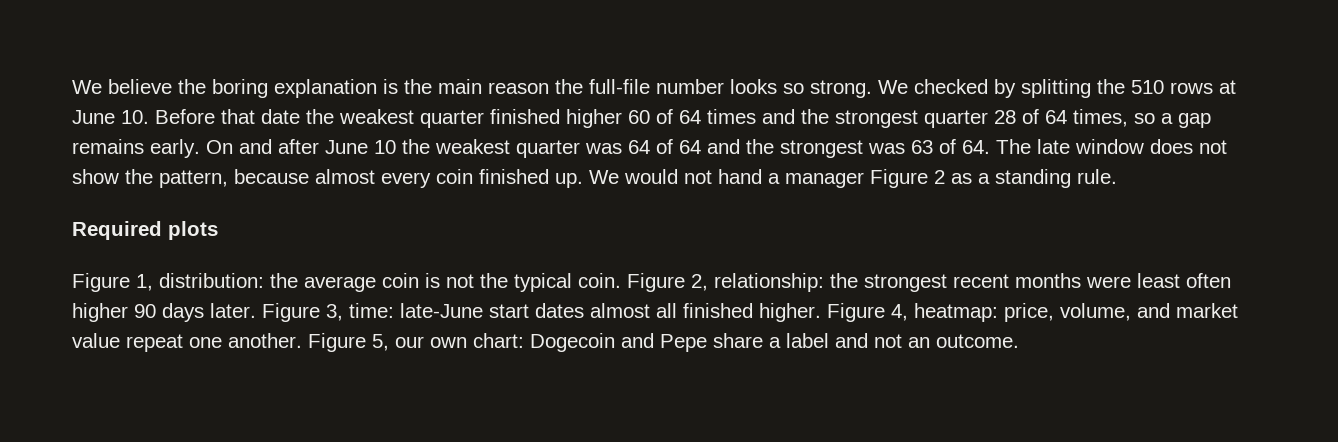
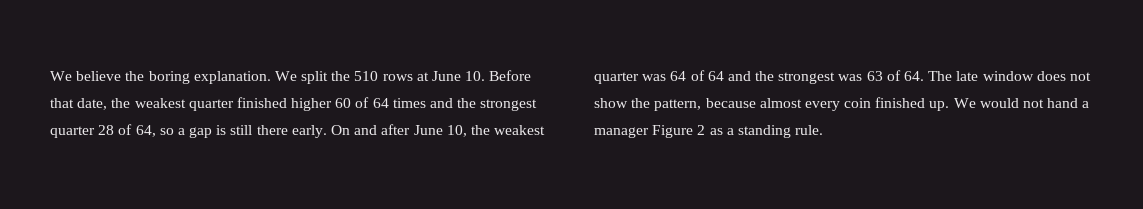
- We believe the boring explanation is the main reason the full-file number looks so strong. We checked by splitting the 510 rows at June 10. Before that date the weakest quarter finished higher 60 of 64 times and the strongest quarter 28 of 64 times, so a gap remains early.
+ We believe the boring explanation. We split the 510 rows at June 10. Before that date, the weakest quarter finished higher 60 of 64 times and the strongest quarter 28 of 64, so a gap is still there early.
- On and after June 10 the weakest quarter was 64 of 64 and the strongest was 63 of 64. The late window does not show the pattern, because almost every coin finished up.
+ On and after June 10, the weakest quarter was 64 of 64 and the strongest was 63 of 64. The late window does not show the pattern, because almost every coin finished up.
- Required plots
- Figure 1, distribution: the average coin is not the typical coin. Figure 2, relationship: the strongest recent months were least often higher 90 days later. Figure 3, time: late-June start dates almost all finished higher. Figure 4, heatmap: price, volume, and market value repeat one another. Figure 5, our own chart: Dogecoin and Pepe share a label and not an outcome.

